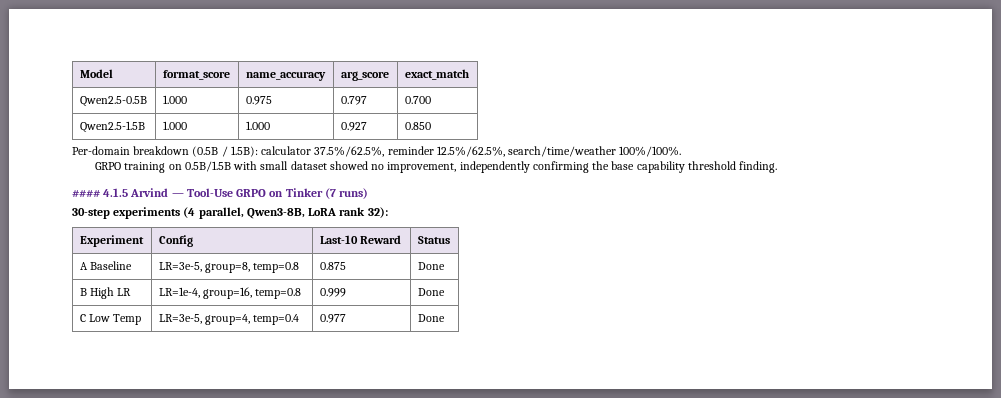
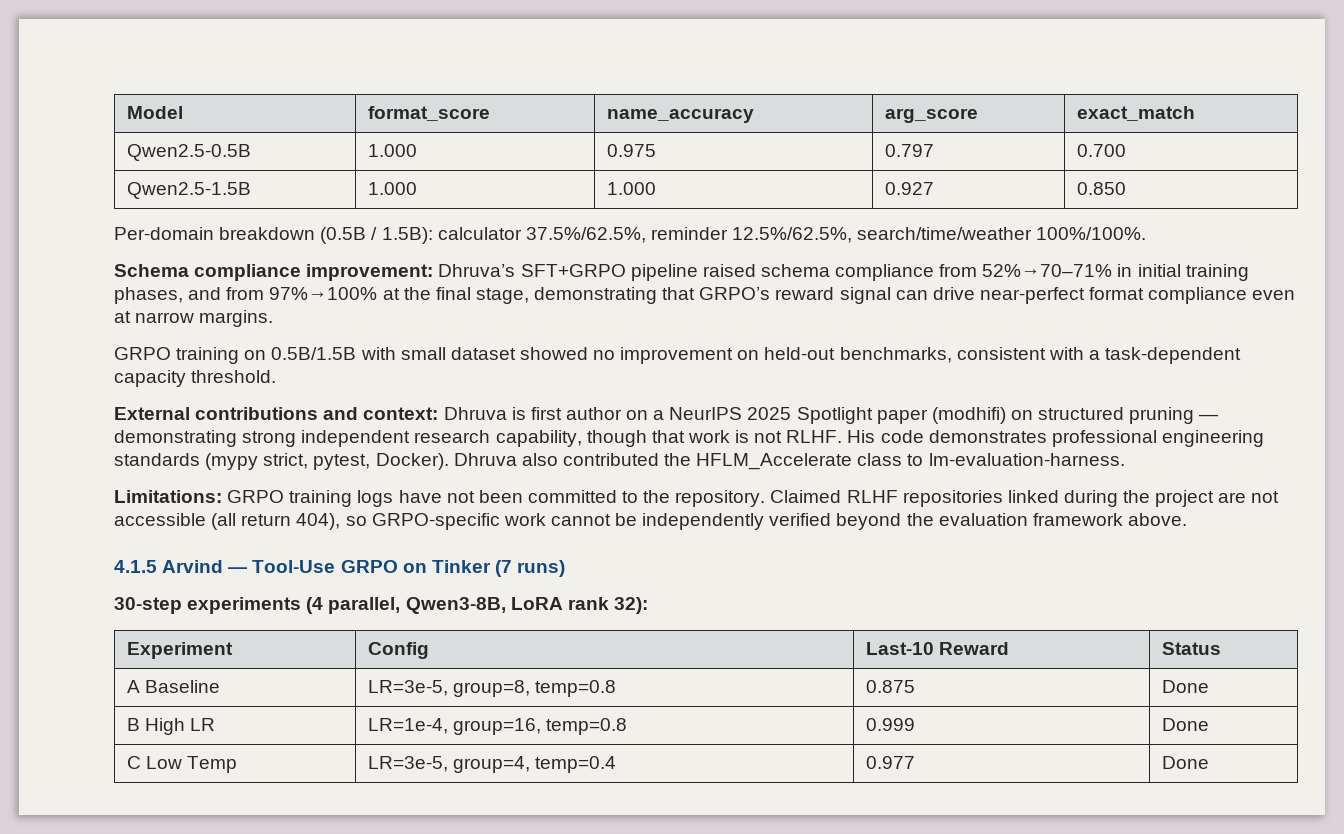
+ Schema compliance improvement: Dhruva’s SFT+GRPO pipeline raised schema compliance from 52%→70–71% in initial training phases, and from 97%→100% at the final stage, demonstrating that GRPO’s reward signal can drive near-perfect format compliance even at narrow margins.
- GRPO training on 0.5B/1.5B with small dataset showed no improvement, independently confirming the base capability threshold finding.
- #### 4.1.5 Arvind — Tool-Use GRPO on Tinker (7 runs)
+ GRPO training on 0.5B/1.5B with small dataset showed no improvement on held-out benchmarks, consistent with a task-dependent capacity threshold.
+ External contributions and context: Dhruva is first author on a NeurIPS 2025 Spotlight paper (modhifi) on structured pruning — demonstrating strong independent research capability, though that work is not RLHF. His code demonstrates professional engineering standards (mypy strict, pytest, Docker). Dhruva also contributed the HFLM_Accelerate class to lm-evaluation-harness.
+ Limitations: GRPO training logs have not been committed to the repository. Claimed RLHF repositories linked during the project are not accessible (all return 404), so GRPO-specific work cannot be independently verified beyond the evaluation framework above.
+ 4.1.5 Arvind — Tool-Use GRPO on Tinker (7 runs)

